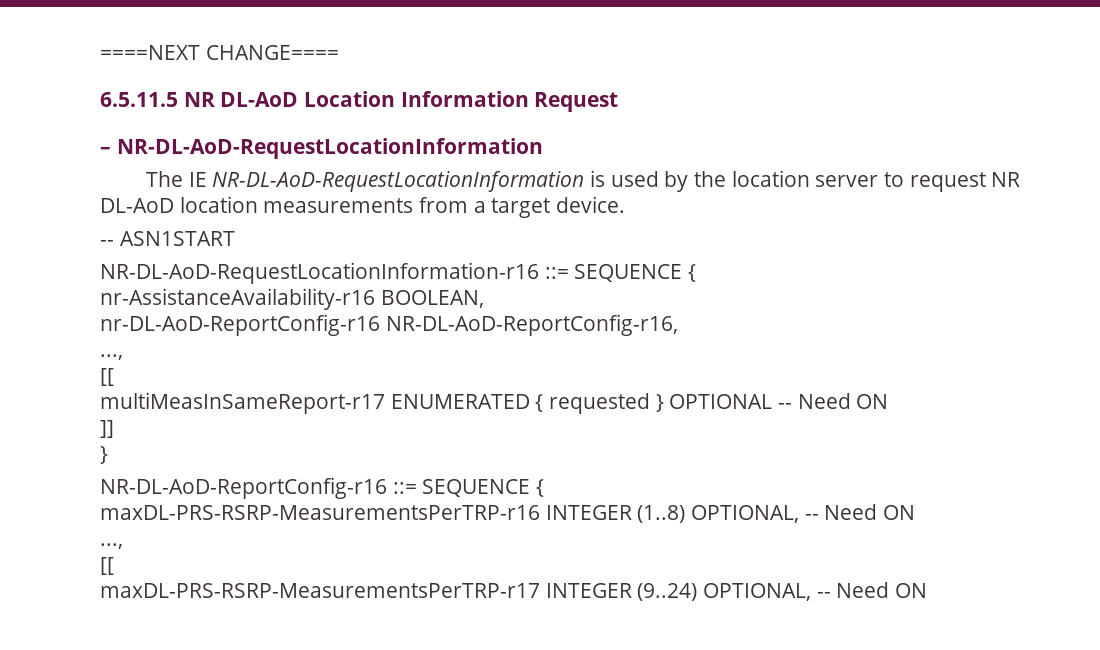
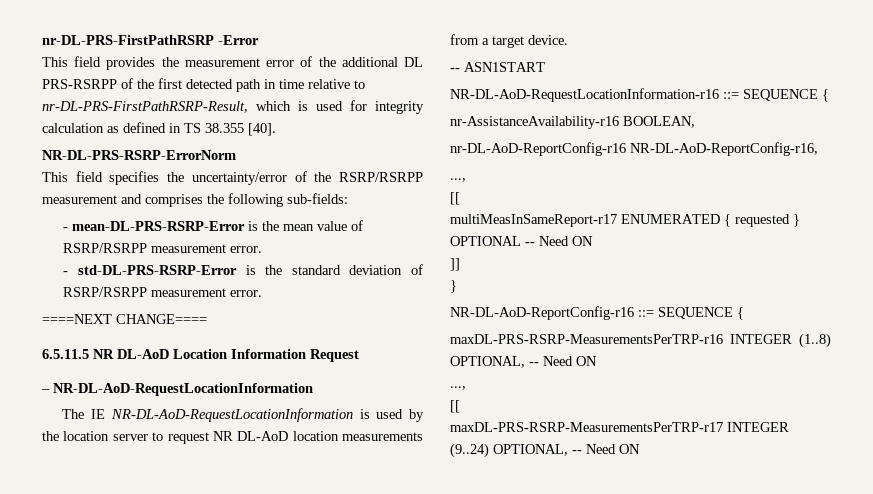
+ nr-DL-PRS-FirstPathRSRP -Error
+ This field provides the measurement error of the additional DL PRS-RSRPP of the first detected path in time relative to nr-DL-PRS-FirstPathRSRP-Result, which is used for integrity calculation as defined in TS 38.355 [40].
+ NR-DL-PRS-RSRP-ErrorNorm
+ This field specifies the uncertainty/error of the RSRP/RSRPP measurement and comprises the following sub-fields:
+ - mean-DL-PRS-RSRP-Error is the mean value of RSRP/RSRPP measurement error.
+ - std-DL-PRS-RSRP-Error is the standard deviation of RSRP/RSRPP measurement error.

